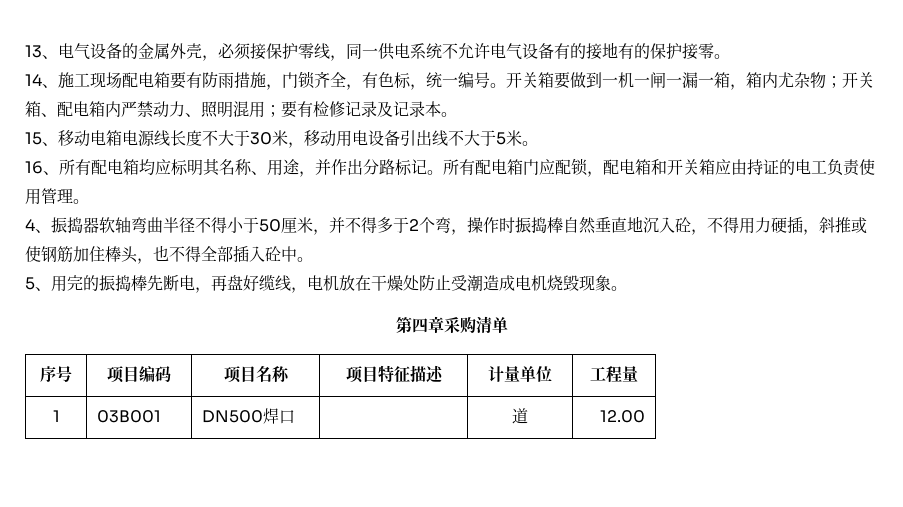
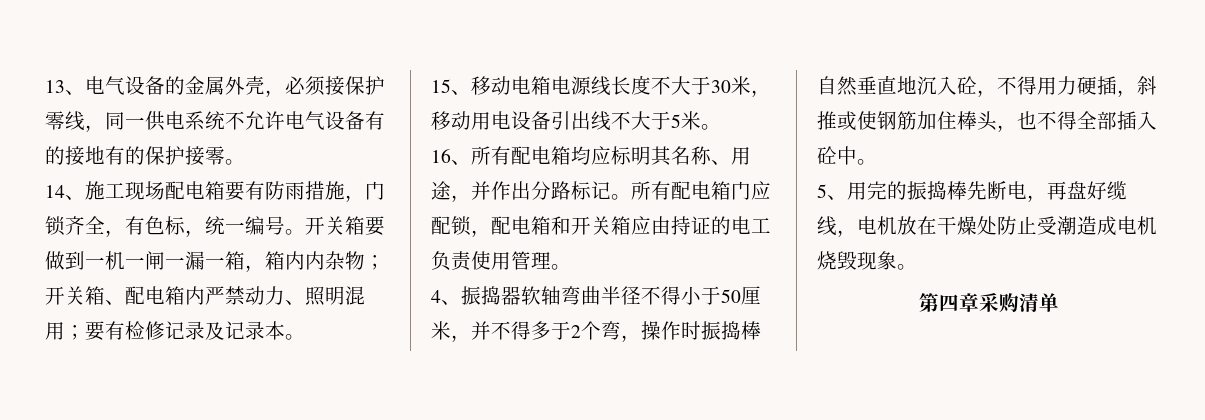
- 开关箱要做到一机一闸一漏一箱，箱内尤杂物；开关箱、配电箱内严禁动力、照明混用；要有检修记录及记录本。
+ 开关箱要做到一机一闸一漏一箱，箱内内杂物；开关箱、配电箱内严禁动力、照明混用；要有检修记录及记录本。
- 序号 | 项目编码 | 项目名称 | 项目特征描述 | 计量单位 | 工程量
- 1 | 03B001 | DN500焊口 | | 道 | 12.00

